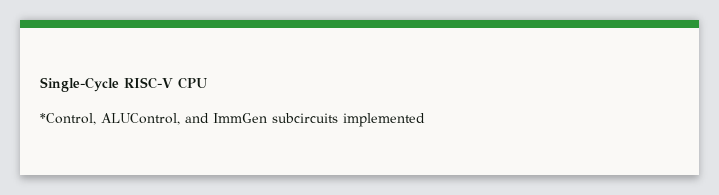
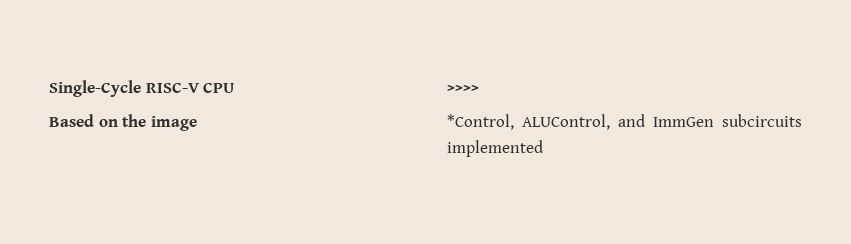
+ Based on the image
+ >>>>

